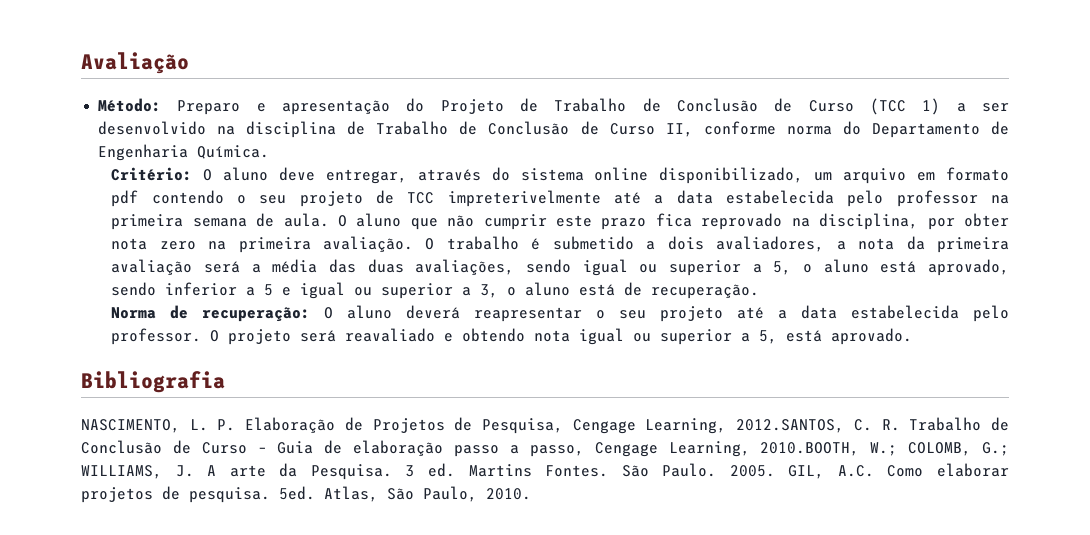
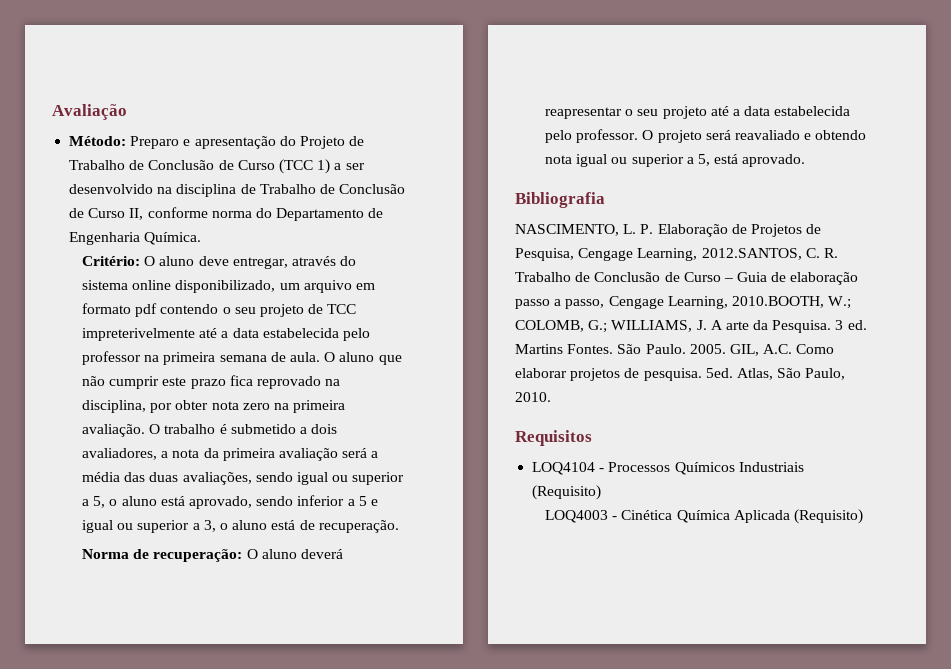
+ Requisitos
+ LOQ4104 - Processos Químicos Industriais (Requisito)
+ LOQ4003 - Cinética Química Aplicada (Requisito)

